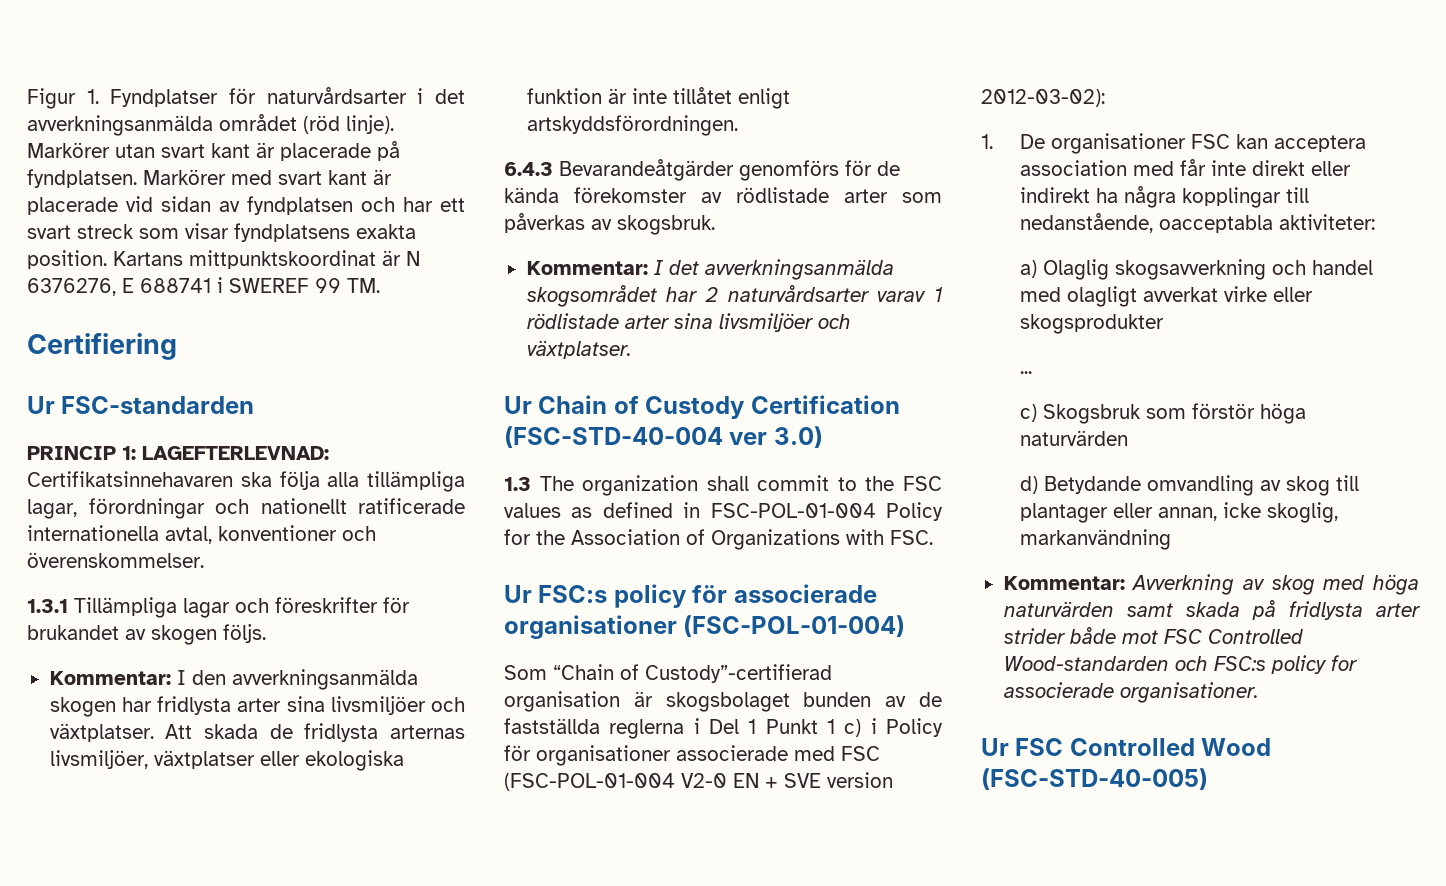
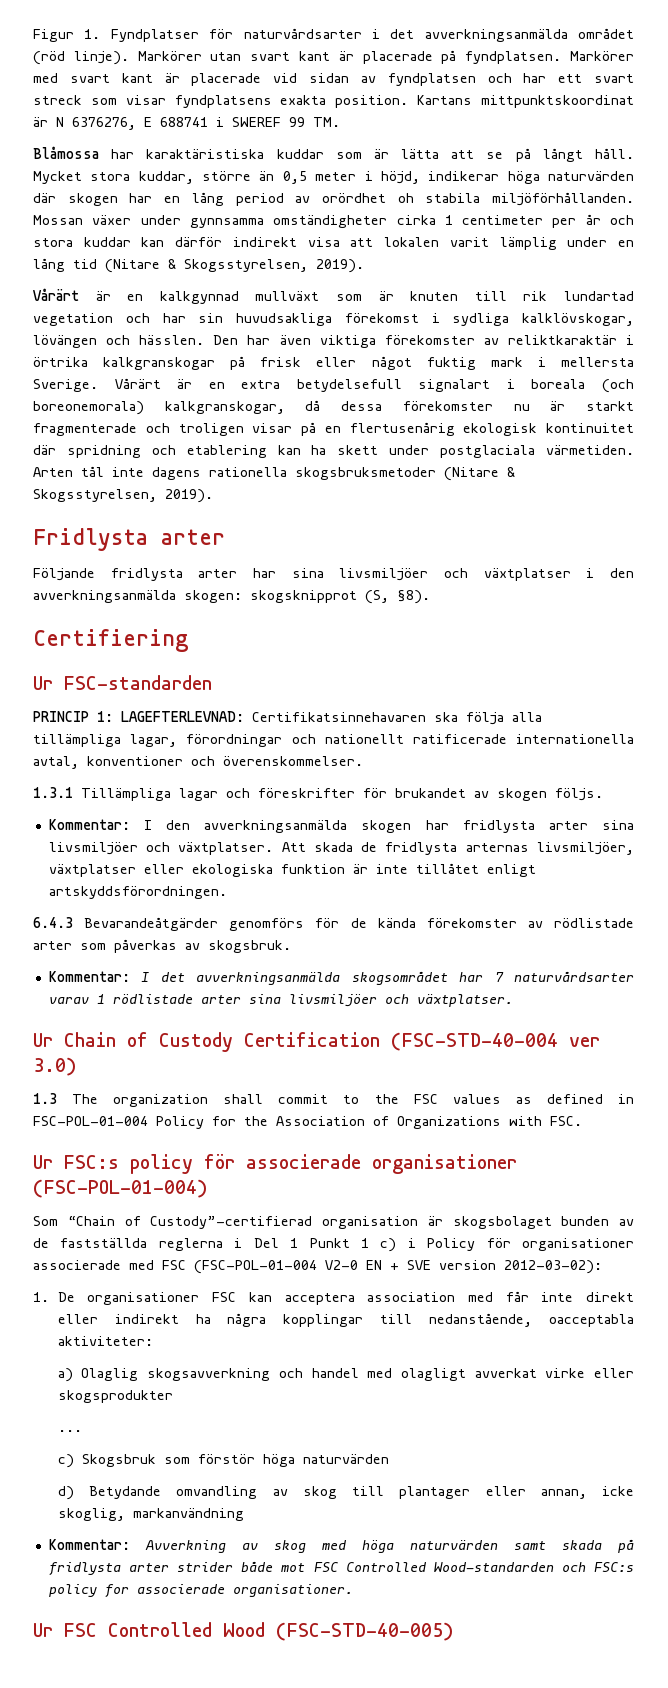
+ Blåmossa har karaktäristiska kuddar som är lätta att se på långt håll. Mycket stora kuddar, större än 0,5 meter i höjd, indikerar höga naturvärden där skogen har en lång period av orördhet oh stabila miljöförhållanden. Mossan växer under gynnsamma omständigheter cirka 1 centimeter per år och stora kuddar kan därför indirekt visa att lokalen varit lämplig under en lång tid (Nitare & Skogsstyrelsen, 2019).
+ Vårärt är en kalkgynnad mullväxt som är knuten till rik lundartad vegetation och har sin huvudsakliga förekomst i sydliga kalklövskogar, lövängen och hässlen. Den har även viktiga förekomster av reliktkaraktär i örtrika kalkgranskogar på frisk eller något fuktig mark i mellersta Sverige. Vårärt är en extra betydelsefull signalart i boreala (och boreonemorala) kalkgranskogar, då dessa förekomster nu är starkt fragmenterade och troligen visar på en flertusenårig ekologisk kontinuitet där spridning och etablering kan ha skett under postglaciala värmetiden. Arten tål inte dagens rationella skogsbruksmetoder (Nitare & Skogsstyrelsen, 2019).
+ Fridlysta arter
+ Följande fridlysta arter har sina livsmiljöer och växtplatser i den avverkningsanmälda skogen: skogsknipprot (S, §8).
- Kommentar: I det avverkningsanmälda skogsområdet har 2 naturvårdsarter varav 1 rödlistade arter sina livsmiljöer och växtplatser.
+ Kommentar: I det avverkningsanmälda skogsområdet har 7 naturvårdsarter varav 1 rödlistade arter sina livsmiljöer och växtplatser.

